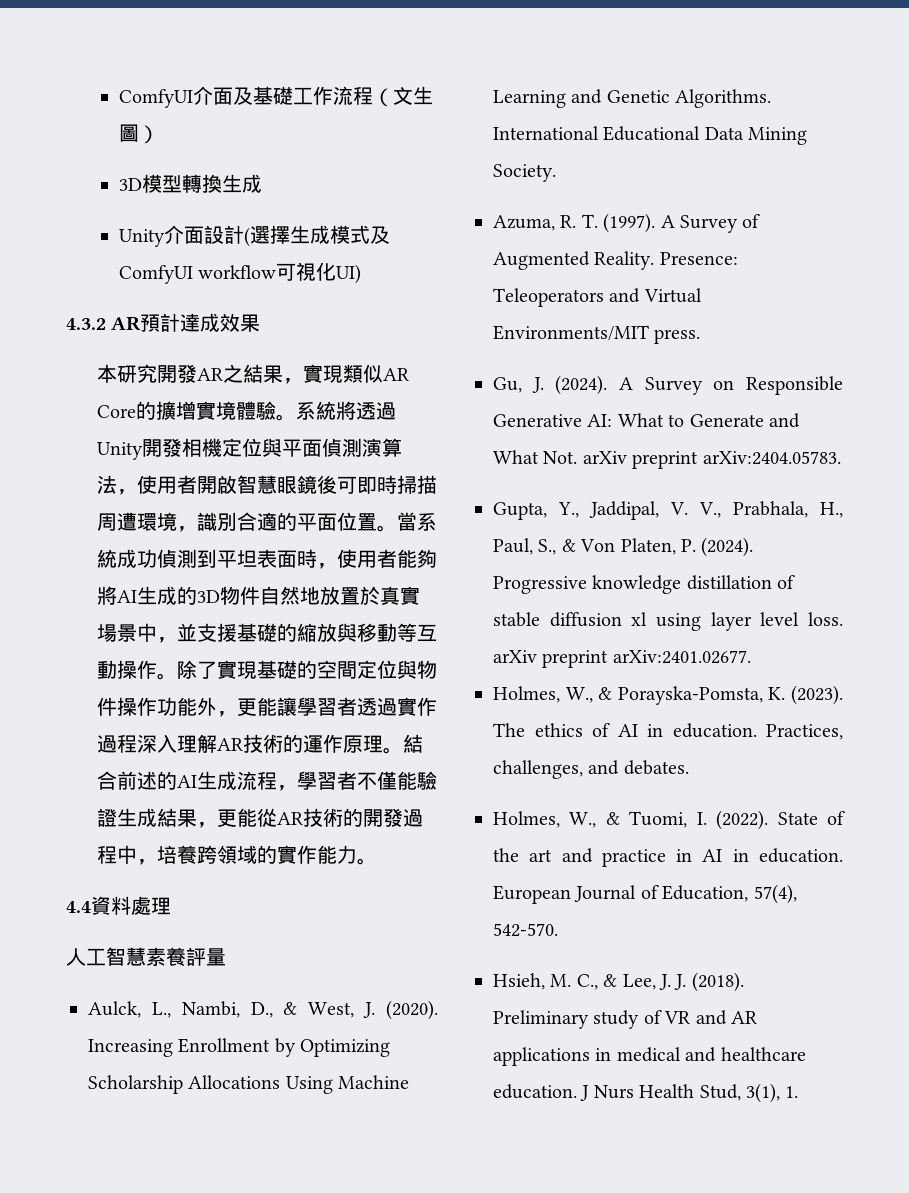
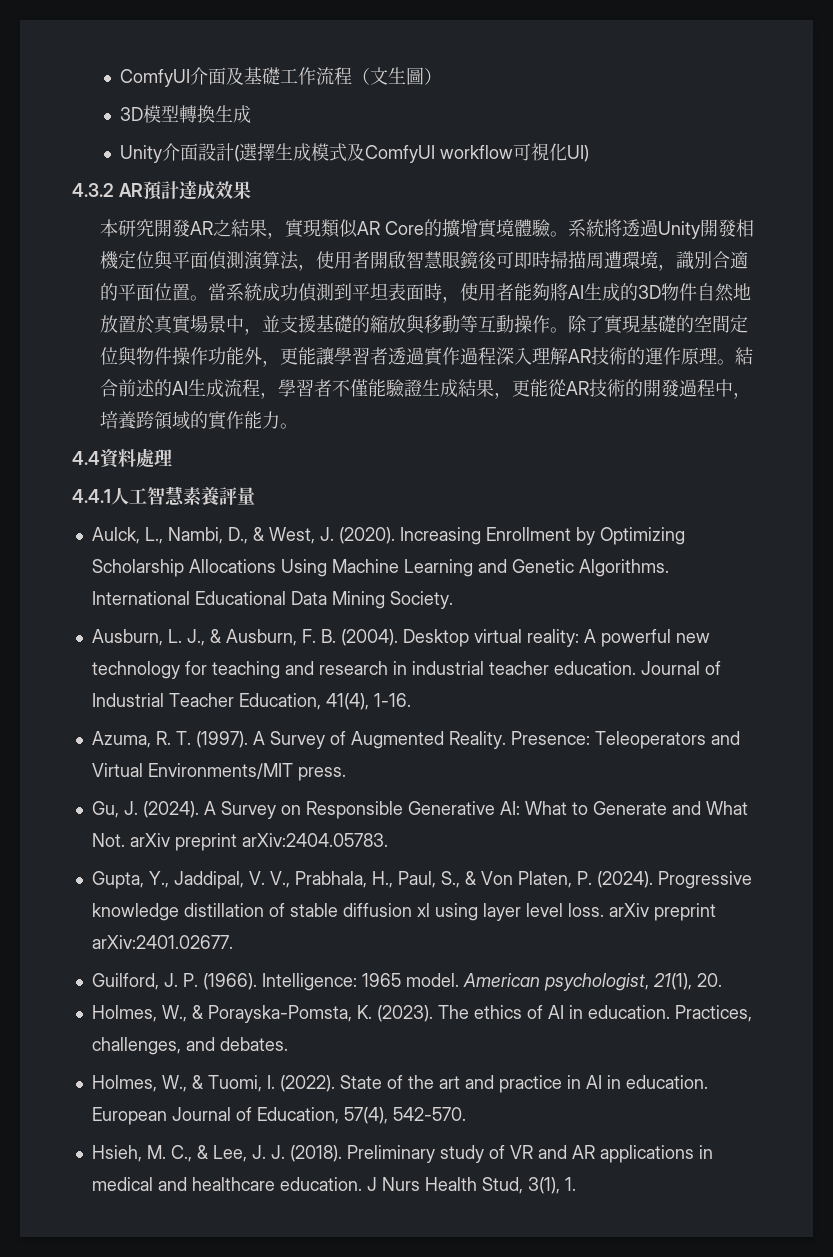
- 人工智慧素養評量
+ 4.4.1人工智慧素養評量
+ Ausburn, L. J., & Ausburn, F. B. (2004). Desktop virtual reality: A powerful new technology for teaching and research in industrial teacher education. Journal of Industrial Teacher Education, 41(4), 1-16.
+ Guilford, J. P. (1966). Intelligence: 1965 model. American psychologist, 21(1), 20.

